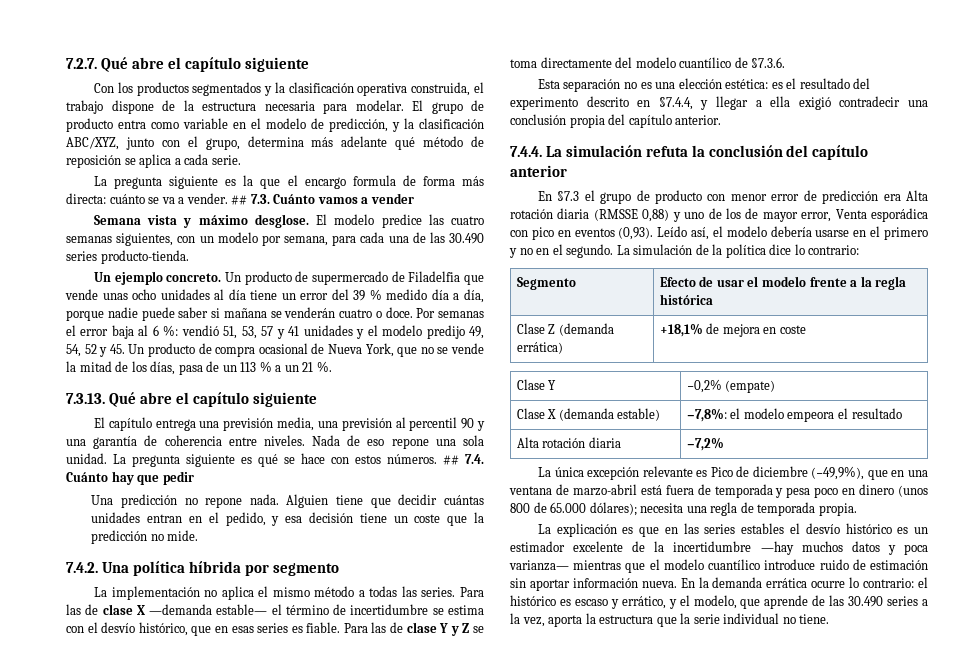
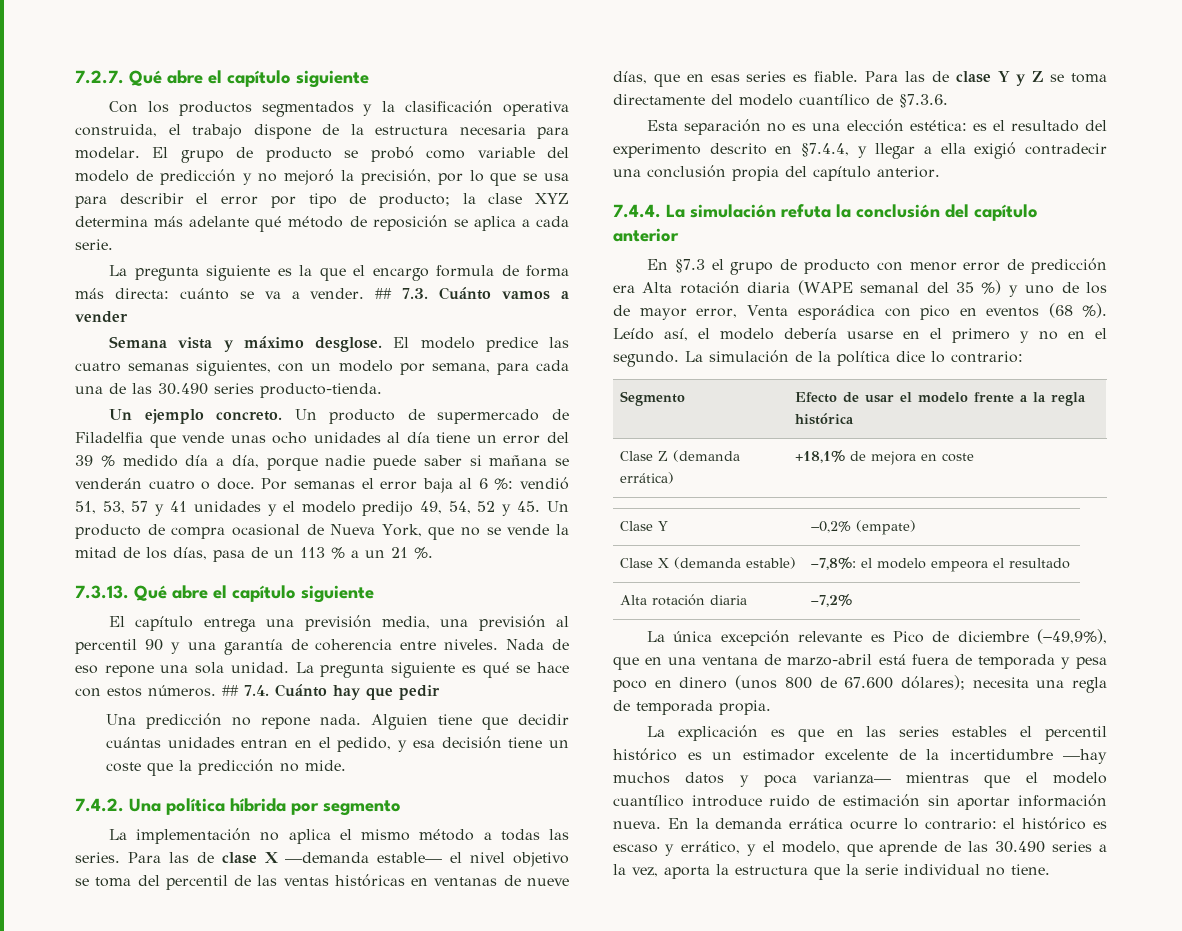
- El grupo de producto entra como variable en el modelo de predicción, y la clasificación ABC/XYZ, junto con el grupo, determina más adelante qué método de reposición se aplica a cada serie.
+ El grupo de producto se probó como variable del modelo de predicción y no mejoró la precisión, por lo que se usa para describir el error por tipo de producto; la clase XYZ determina más adelante qué método de reposición se aplica a cada serie.
- Para las de clase X —demanda estable— el término de incertidumbre se estima con el desvío histórico, que en esas series es fiable.
+ Para las de clase X —demanda estable— el nivel objetivo se toma del percentil de las ventas históricas en ventanas de nueve días, que en esas series es fiable.
- En §7.3 el grupo de producto con menor error de predicción era Alta rotación diaria (RMSSE 0,88) y uno de los de mayor error, Venta esporádica con pico en eventos (0,93).
+ En §7.3 el grupo de producto con menor error de predicción era Alta rotación diaria (WAPE semanal del 35 %) y uno de los de mayor error, Venta esporádica con pico en eventos (68 %).
- La única excepción relevante es Pico de diciembre (−49,9%), que en una ventana de marzo-abril está fuera de temporada y pesa poco en dinero (unos 800 de 65.000 dólares); necesita una regla de temporada propia.
+ La única excepción relevante es Pico de diciembre (−49,9%), que en una ventana de marzo-abril está fuera de temporada y pesa poco en dinero (unos 800 de 67.600 dólares); necesita una regla de temporada propia.
- La explicación es que en las series estables el desvío histórico es un estimador excelente de la incertidumbre —hay muchos datos y poca varianza— mientras que el modelo cuantílico introduce ruido de estimación sin aportar información nueva.
+ La explicación es que en las series estables el percentil histórico es un estimador excelente de la incertidumbre —hay muchos datos y poca varianza— mientras que el modelo cuantílico introduce ruido de estimación sin aportar información nueva.

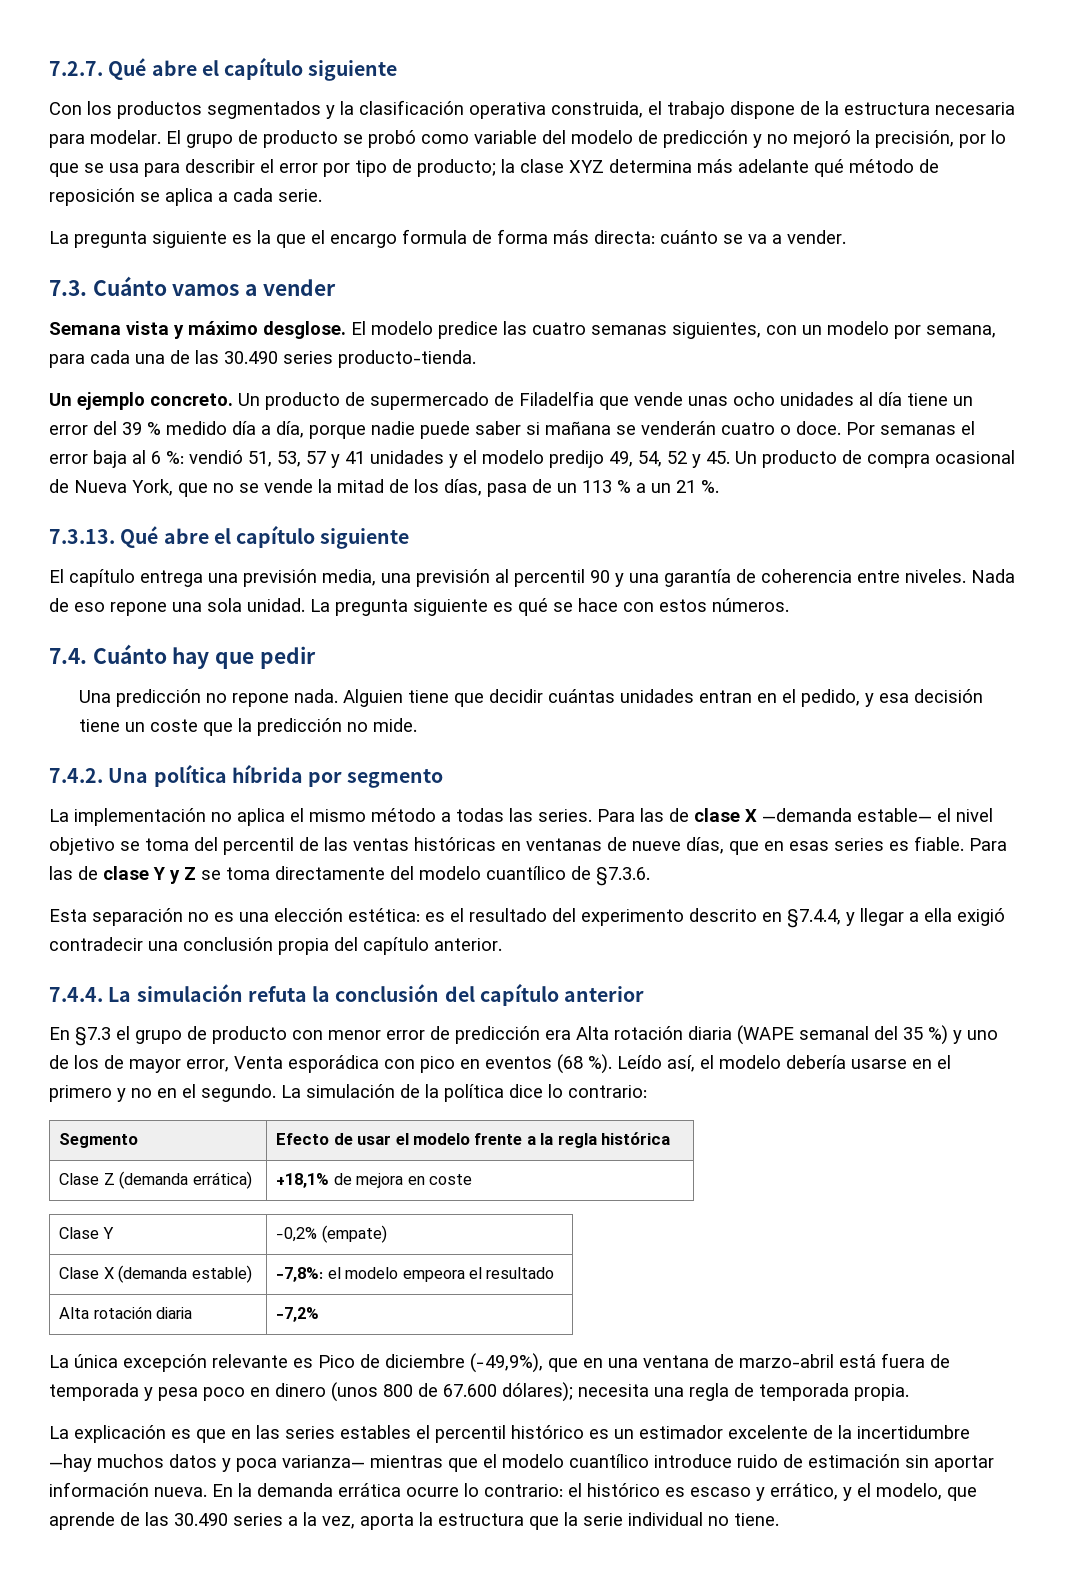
- La pregunta siguiente es la que el encargo formula de forma más directa: cuánto se va a vender. ## 7.3. Cuánto vamos a vender
+ La pregunta siguiente es la que el encargo formula de forma más directa: cuánto se va a vender.
+ 7.3. Cuánto vamos a vender
- La pregunta siguiente es qué se hace con estos números. ## 7.4. Cuánto hay que pedir
+ La pregunta siguiente es qué se hace con estos números.
+ 7.4. Cuánto hay que pedir

